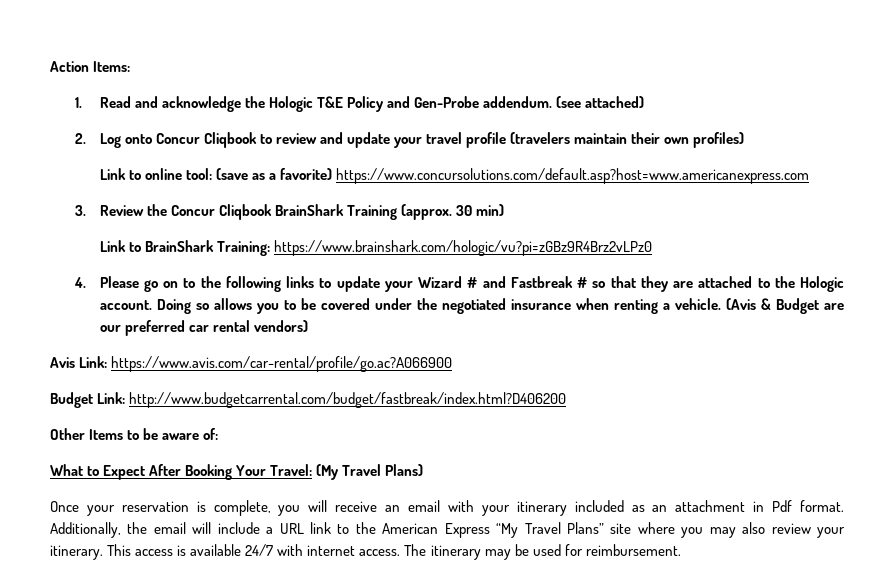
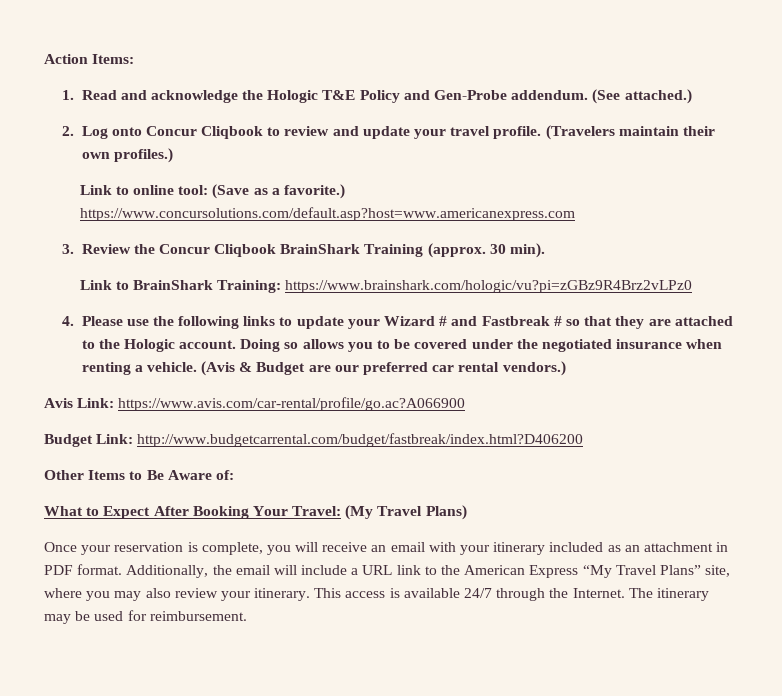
- (see attached)
+ (See attached.)
- 2. Log onto Concur Cliqbook to review and update your travel profile (travelers maintain their own profiles)
+ 2. Log onto Concur Cliqbook to review and update your travel profile. (Travelers maintain their own profiles.)
- Link to online tool: (save as a favorite) https://www.concursolutions.com/default.asp?host=www.americanexpress.com
+ Link to online tool: (Save as a favorite.) https://www.concursolutions.com/default.asp?host=www.americanexpress.com
- 3. Review the Concur Cliqbook BrainShark Training (approx. 30 min)
+ 3. Review the Concur Cliqbook BrainShark Training (approx. 30 min).
- 4. Please go on to the following links to update your Wizard # and Fastbreak # so that they are attached to the Hologic account.
+ 4. Please use the following links to update your Wizard # and Fastbreak # so that they are attached to the Hologic account.
- (Avis & Budget are our preferred car rental vendors)
+ (Avis & Budget are our preferred car rental vendors.)
- Other Items to be aware of:
+ Other Items to Be Aware of:
- Once your reservation is complete, you will receive an email with your itinerary included as an attachment in Pdf format.
+ Once your reservation is complete, you will receive an email with your itinerary included as an attachment in PDF format.
- Additionally, the email will include a URL link to the American Express “My Travel Plans” site where you may also review your itinerary.
+ Additionally, the email will include a URL link to the American Express “My Travel Plans” site, where you may also review your itinerary.
- This access is available 24/7 with internet access.
+ This access is available 24/7 through the Internet.

